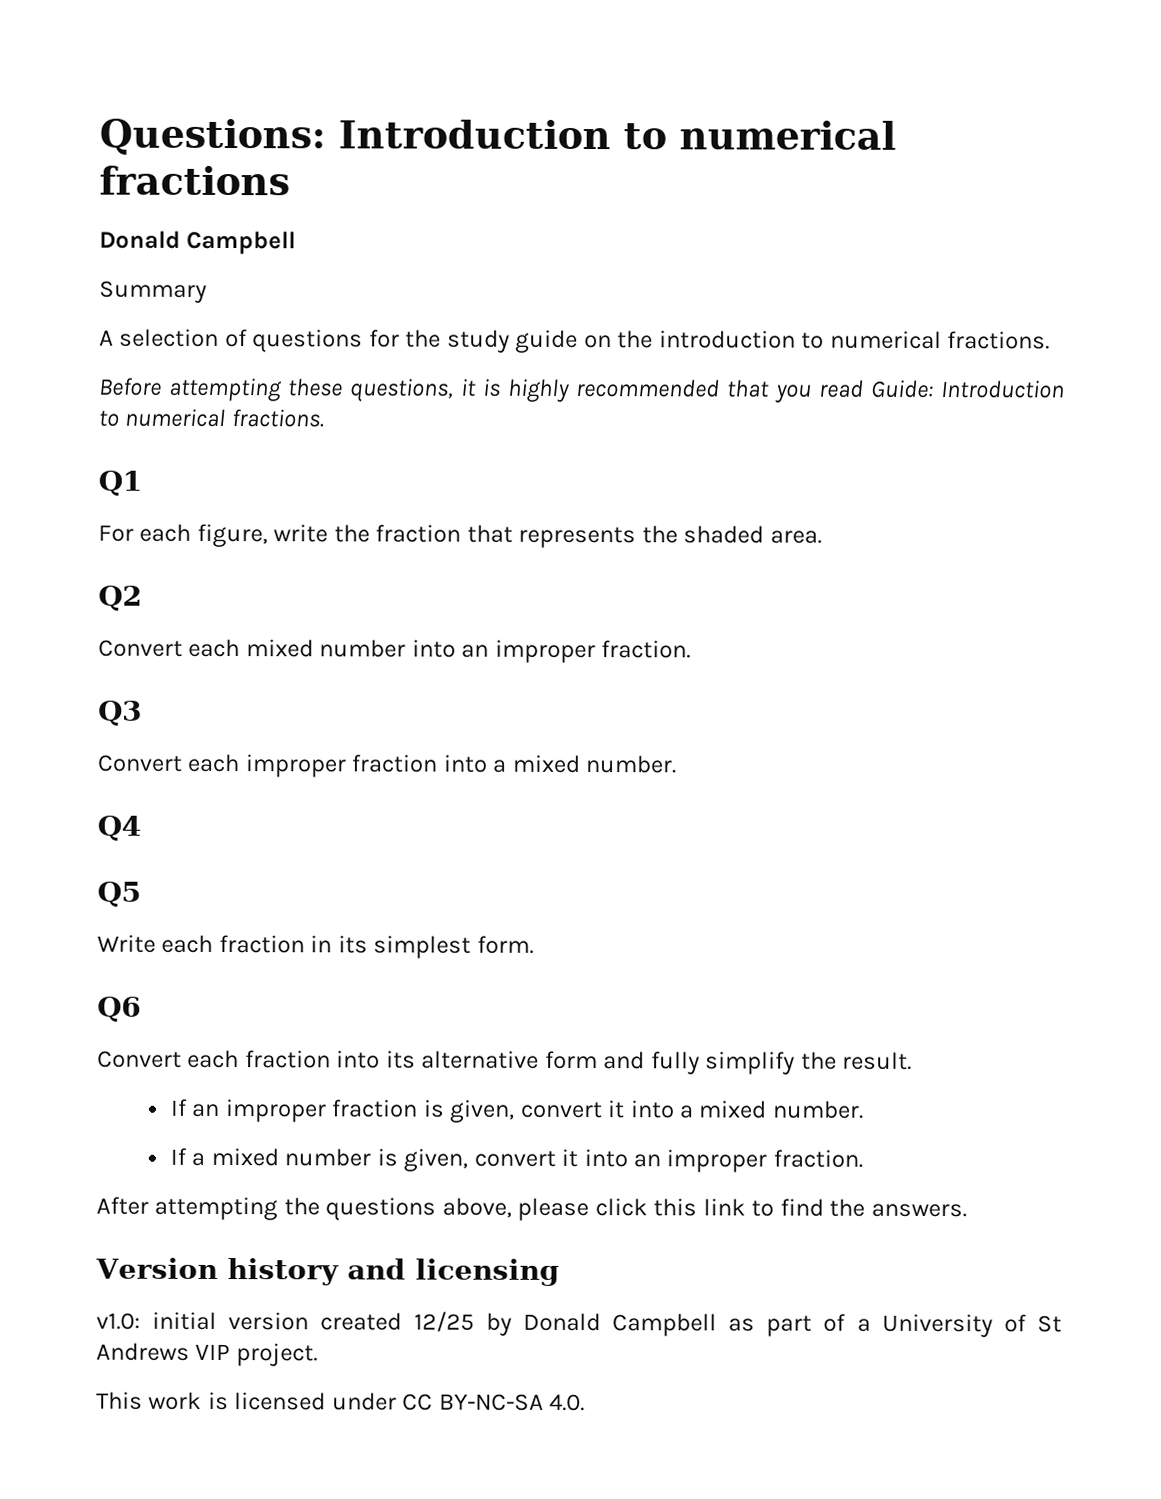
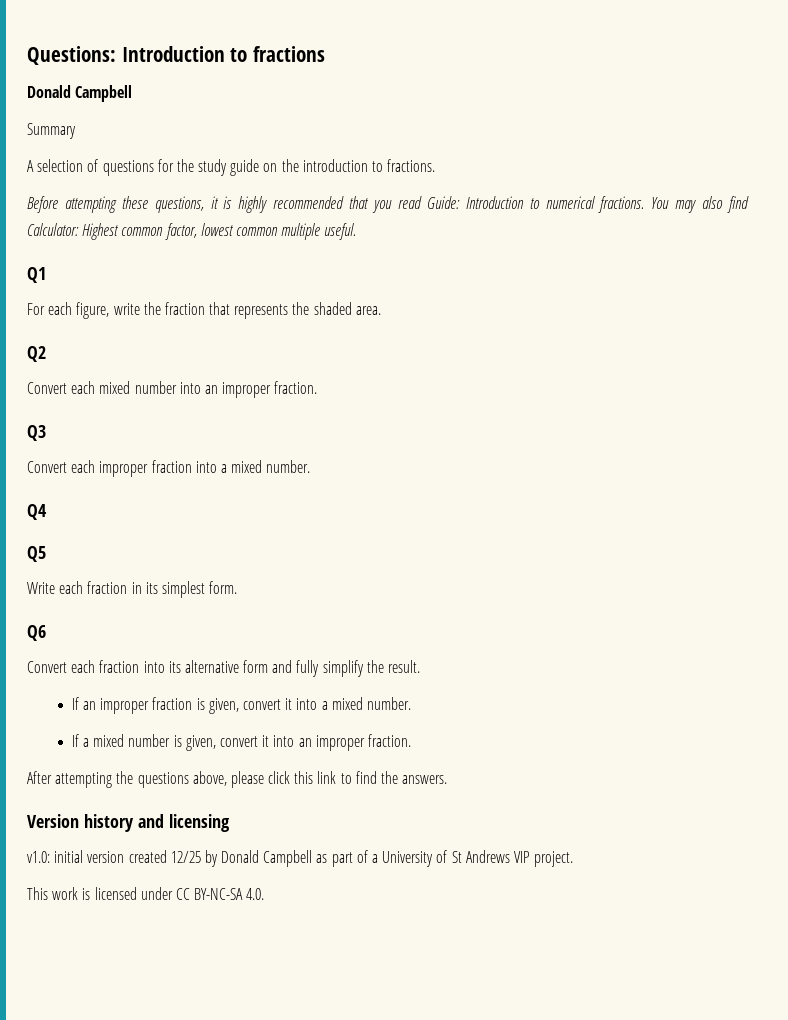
- Questions: Introduction to numerical fractions
+ Questions: Introduction to fractions
- A selection of questions for the study guide on the introduction to numerical fractions.
+ A selection of questions for the study guide on the introduction to fractions.
+ You may also find Calculator: Highest common factor, lowest common multiple useful.

